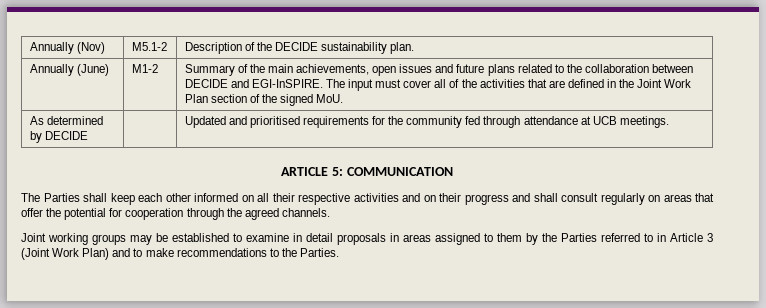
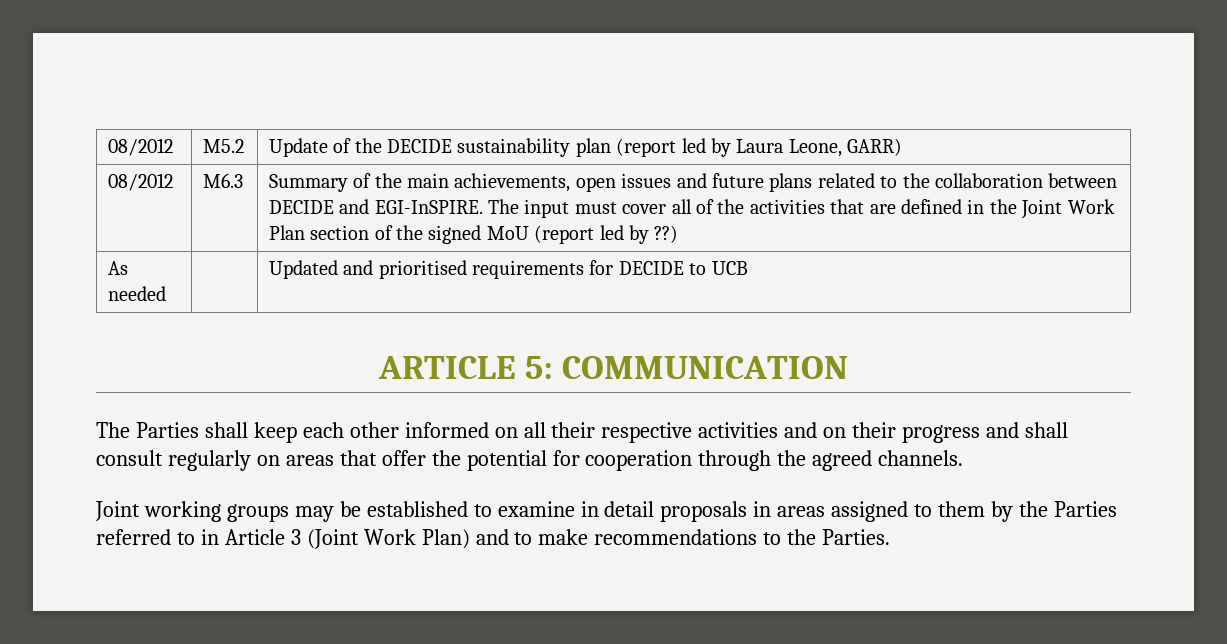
- Annually (Nov) | M5.1-2 | Description of the DECIDE sustainability plan.
- Annually (June) | M1-2
+ 08/2012 | M5.2 | Update of the DECIDE sustainability plan (report led by Laura Leone, GARR)
+ 08/2012 | M6.3
- The input must cover all of the activities that are defined in the Joint Work Plan section of the signed MoU.
- As determined by DECIDE | | Updated and prioritised requirements for the community fed through attendance at UCB meetings.
+ The input must cover all of the activities that are defined in the Joint Work Plan section of the signed MoU (report led by ??)
+ As needed | | Updated and prioritised requirements for DECIDE to UCB

